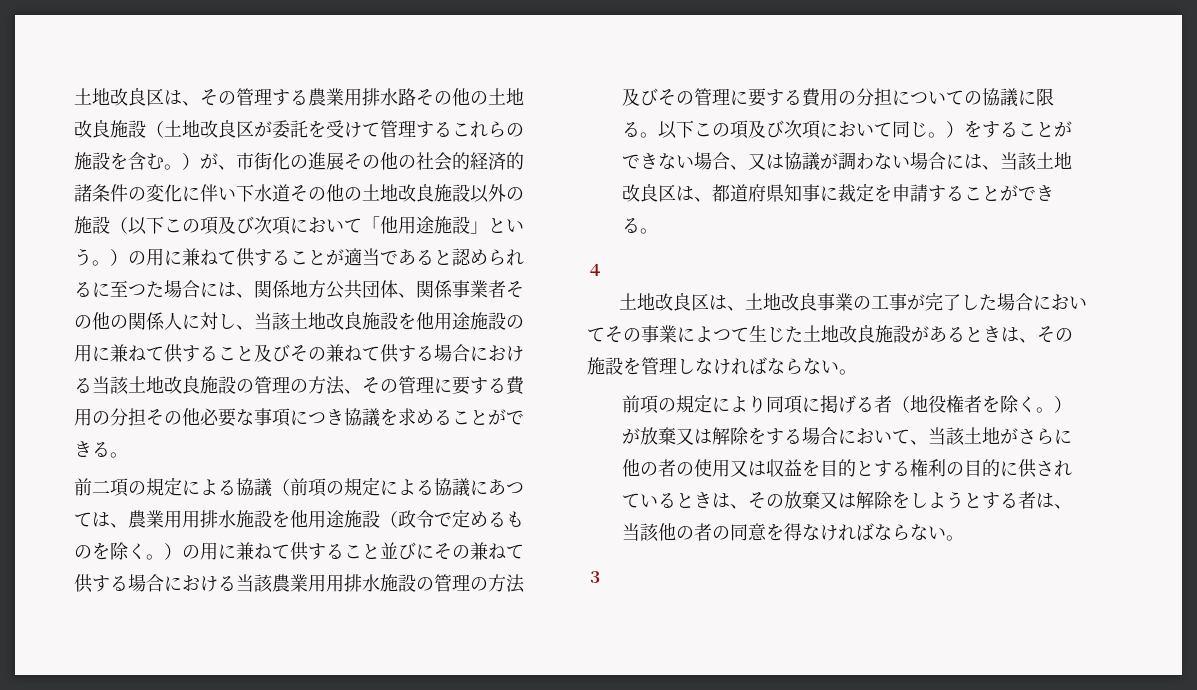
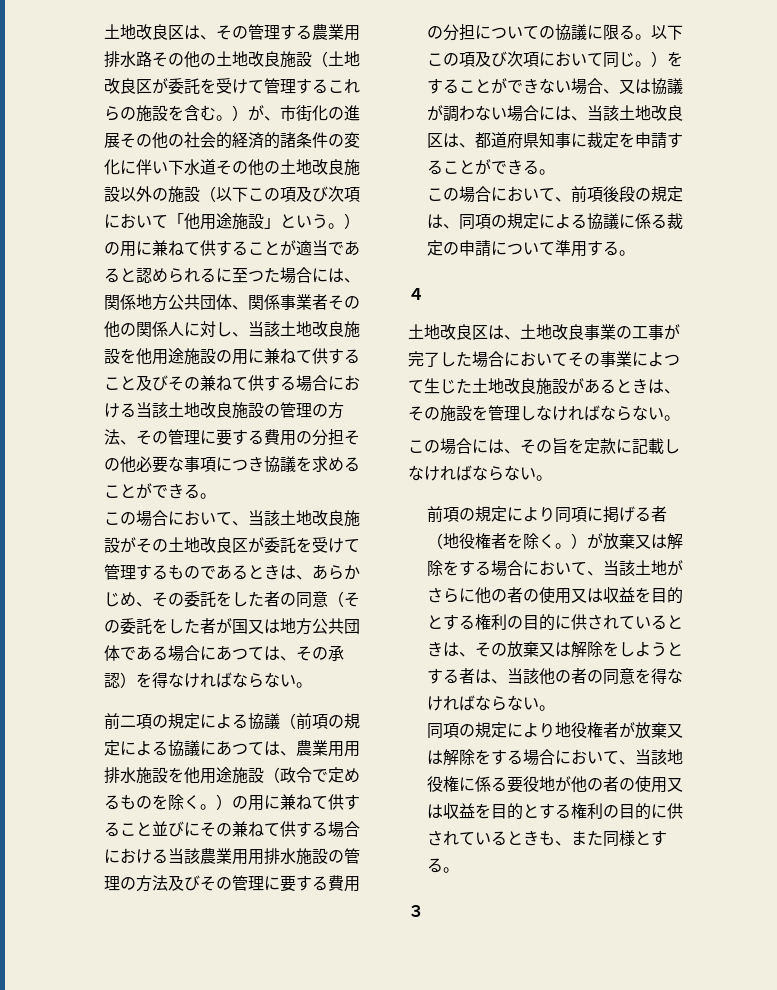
+ この場合において、当該土地改良施設がその土地改良区が委託を受けて管理するものであるときは、あらかじめ、その委託をした者の同意（その委託をした者が国又は地方公共団体である場合にあつては、その承認）を得なければならない。
+ この場合において、前項後段の規定は、同項の規定による協議に係る裁定の申請について準用する。
+ この場合には、その旨を定款に記載しなければならない。
+ 同項の規定により地役権者が放棄又は解除をする場合において、当該地役権に係る要役地が他の者の使用又は収益を目的とする権利の目的に供されているときも、また同様とする。

